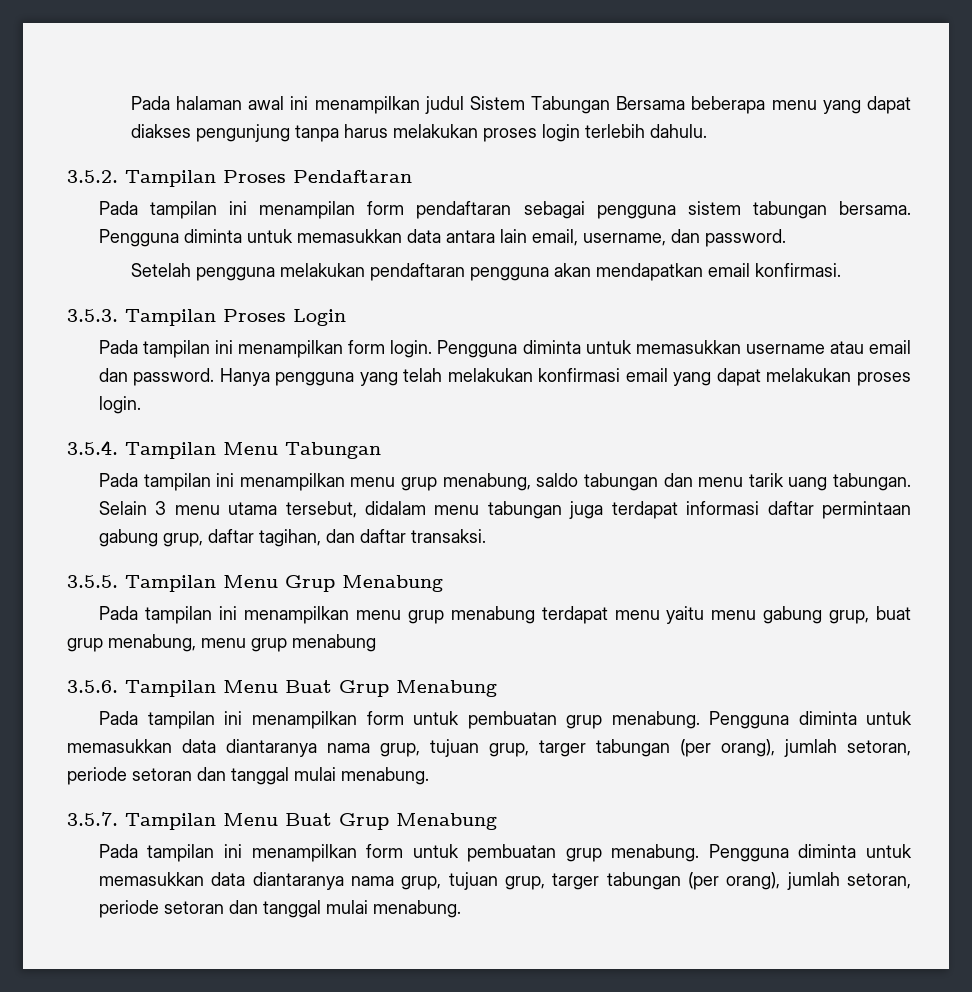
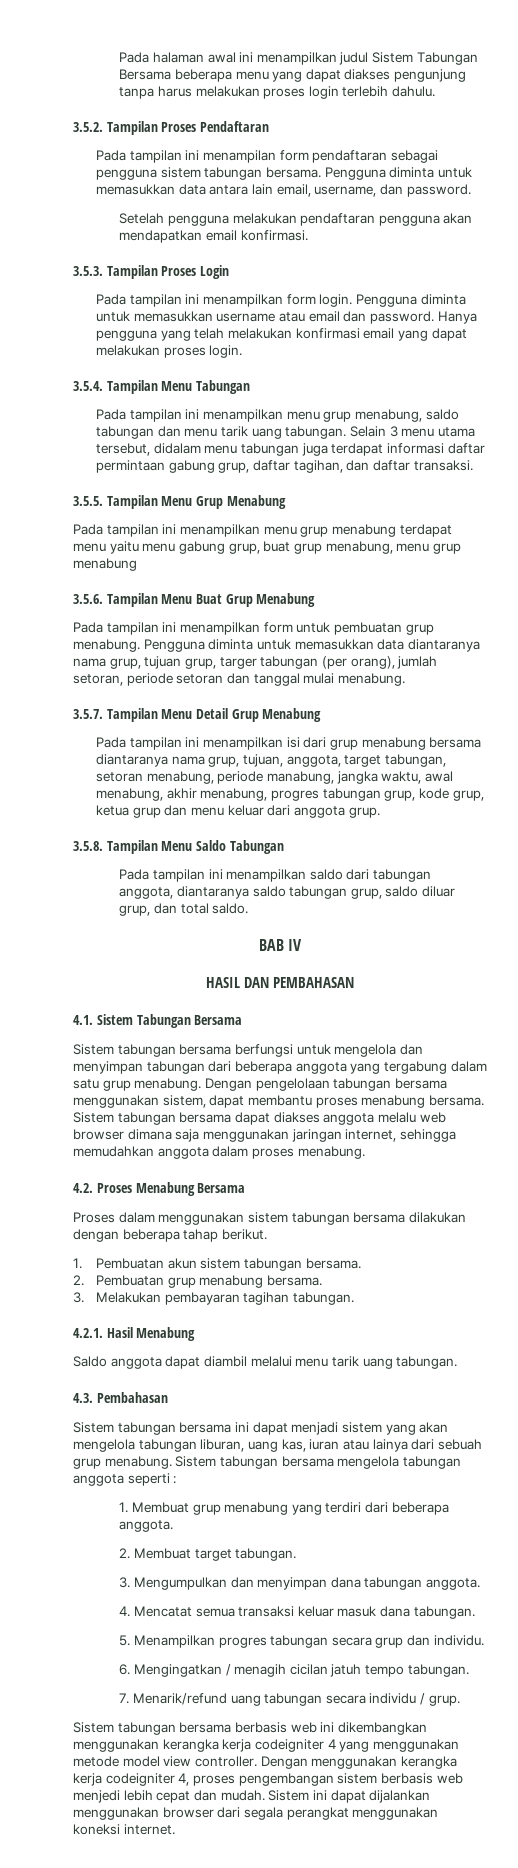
- 3.5.7. Tampilan Menu Buat Grup Menabung
- Pada tampilan ini menampilkan form untuk pembuatan grup menabung. Pengguna diminta untuk memasukkan data diantaranya nama grup, tujuan grup, targer tabungan (per orang), jumlah setoran, periode setoran dan tanggal mulai menabung.
+ 3.5.7. Tampilan Menu Detail Grup Menabung
+ Pada tampilan ini menampilkan isi dari grup menabung bersama diantaranya nama grup, tujuan, anggota, target tabungan, setoran menabung, periode manabung, jangka waktu, awal menabung, akhir menabung, progres tabungan grup, kode grup, ketua grup dan menu keluar dari anggota grup.
+ 3.5.8. Tampilan Menu Saldo Tabungan
+ Pada tampilan ini menampilkan saldo dari tabungan anggota, diantaranya saldo tabungan grup, saldo diluar grup, dan total saldo.
+ BAB IV
+ HASIL DAN PEMBAHASAN
+ 4.1. Sistem Tabungan Bersama
+ Sistem tabungan bersama berfungsi untuk mengelola dan menyimpan tabungan dari beberapa anggota yang tergabung dalam satu grup menabung. Dengan pengelolaan tabungan bersama menggunakan sistem, dapat membantu proses menabung bersama. Sistem tabungan bersama dapat diakses anggota melalu web browser dimana saja menggunakan jaringan internet, sehingga memudahkan anggota dalam proses menabung.
+ 4.2. Proses Menabung Bersama
+ Proses dalam menggunakan sistem tabungan bersama dilakukan dengan beberapa tahap berikut.
+ 1. Pembuatan akun sistem tabungan bersama.
+ 2. Pembuatan grup menabung bersama.
+ 3. Melakukan pembayaran tagihan tabungan.
+ 4.2.1. Hasil Menabung
+ Saldo anggota dapat diambil melalui menu tarik uang tabungan.
+ 4.3. Pembahasan
+ Sistem tabungan bersama ini dapat menjadi sistem yang akan mengelola tabungan liburan, uang kas, iuran atau lainya dari sebuah grup menabung. Sistem tabungan bersama mengelola tabungan anggota seperti :
+ 1. Membuat grup menabung yang terdiri dari beberapa anggota.
+ 2. Membuat target tabungan.
+ 3. Mengumpulkan dan menyimpan dana tabungan anggota.
+ 4. Mencatat semua transaksi keluar masuk dana tabungan.
+ 5. Menampilkan progres tabungan secara grup dan individu.
+ 6. Mengingatkan / menagih cicilan jatuh tempo tabungan.
+ 7. Menarik/refund uang tabungan secara individu / grup.
+ Sistem tabungan bersama berbasis web ini dikembangkan menggunakan kerangka kerja codeigniter 4 yang menggunakan metode model view controller. Dengan menggunakan kerangka kerja codeigniter 4, proses pengembangan sistem berbasis web menjedi lebih cepat dan mudah. Sistem ini dapat dijalankan menggunakan browser dari segala perangkat menggunakan koneksi internet.

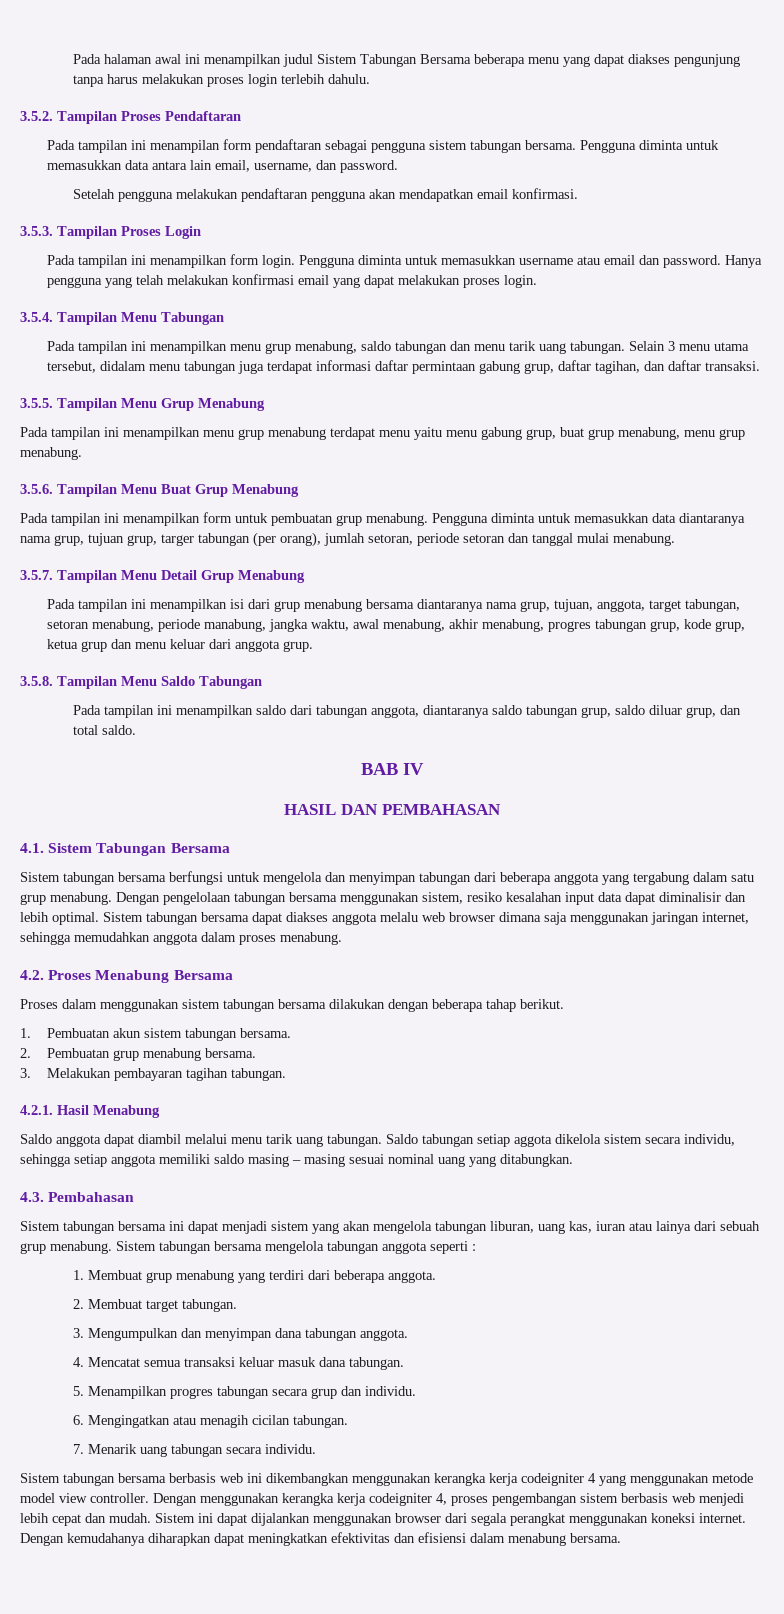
- Pada tampilan ini menampilkan menu grup menabung terdapat menu yaitu menu gabung grup, buat grup menabung, menu grup menabung
+ Pada tampilan ini menampilkan menu grup menabung terdapat menu yaitu menu gabung grup, buat grup menabung, menu grup menabung.
- Dengan pengelolaan tabungan bersama menggunakan sistem, dapat membantu proses menabung bersama.
+ Dengan pengelolaan tabungan bersama menggunakan sistem, resiko kesalahan input data dapat diminalisir dan lebih optimal.
+ Saldo tabungan setiap aggota dikelola sistem secara individu, sehingga setiap anggota memiliki saldo masing – masing sesuai nominal uang yang ditabungkan.
- 6. Mengingatkan / menagih cicilan jatuh tempo tabungan.
+ 6. Mengingatkan atau menagih cicilan tabungan.
- 7. Menarik/refund uang tabungan secara individu / grup.
+ 7. Menarik uang tabungan secara individu.
+ Dengan kemudahanya diharapkan dapat meningkatkan efektivitas dan efisiensi dalam menabung bersama.

